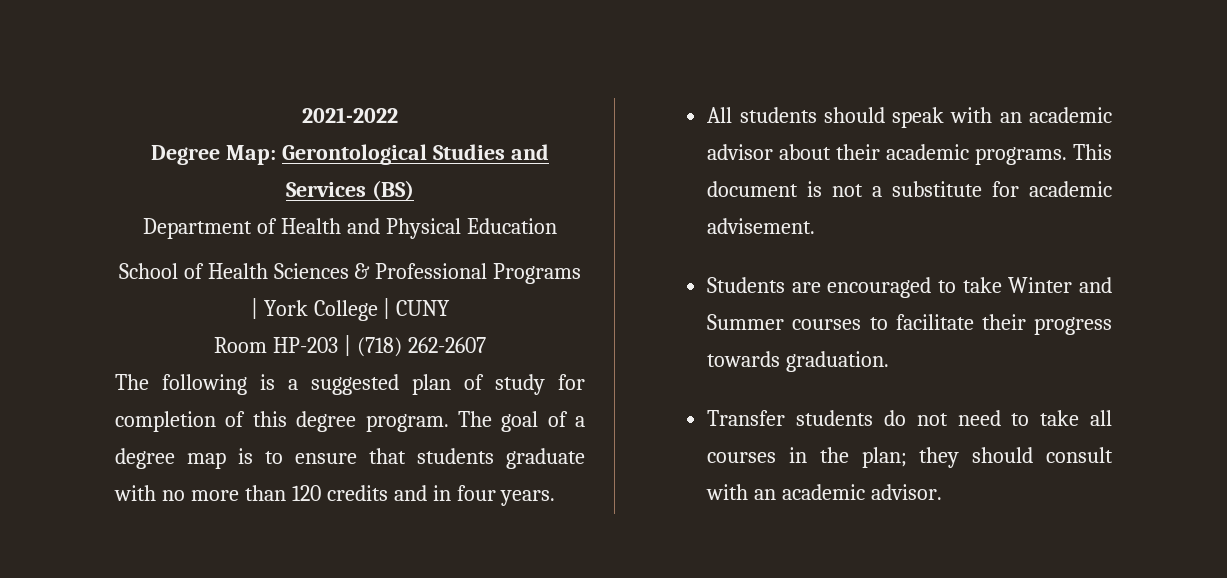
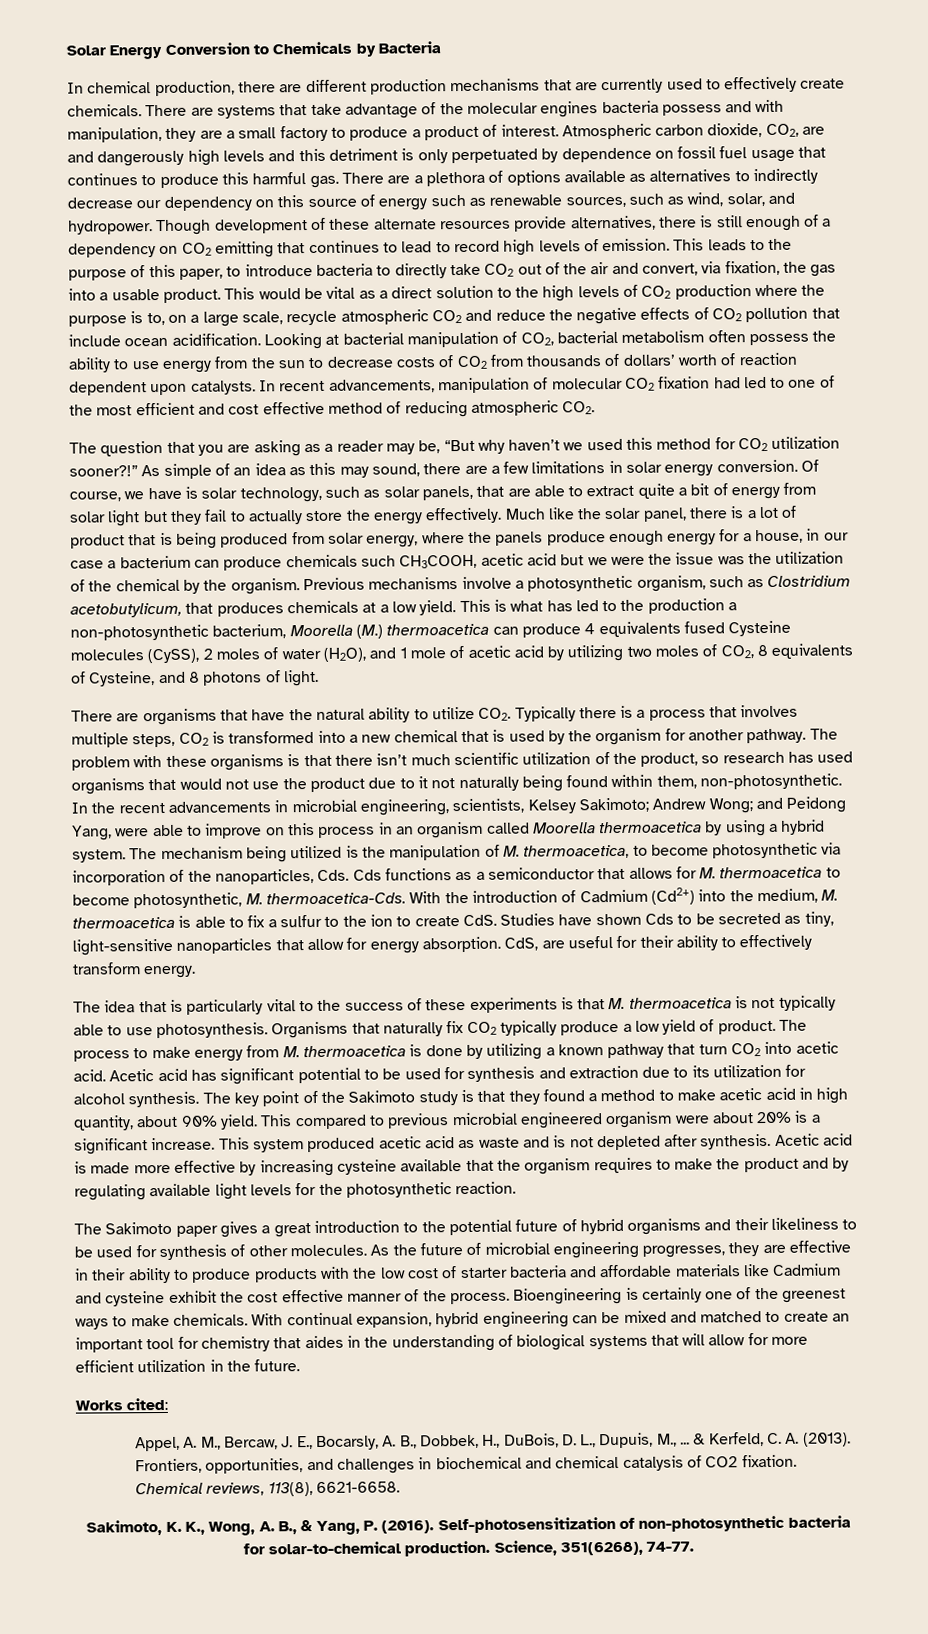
- 2021-2022
- Degree Map: Gerontological Studies and Services (BS)
- Department of Health and Physical Education
- School of Health Sciences & Professional Programs | York College | CUNY
- Room HP-203 | (718) 262-2607
- The following is a suggested plan of study for completion of this degree program. The goal of a degree map is to ensure that students graduate with no more than 120 credits and in four years.
- All students should speak with an academic advisor about their academic programs. This document is not a substitute for academic advisement.
- Students are encouraged to take Winter and Summer courses to facilitate their progress towards graduation.
- Transfer students do not need to take all courses in the plan; they should consult with an academic advisor.
+ Solar Energy Conversion to Chemicals by Bacteria
+ In chemical production, there are different production mechanisms that are currently used to effectively create chemicals. There are systems that take advantage of the molecular engines bacteria possess and with manipulation, they are a small factory to produce a product of interest. Atmospheric carbon dioxide, CO2, are and dangerously high levels and this detriment is only perpetuated by dependence on fossil fuel usage that continues to produce this harmful gas. There are a plethora of options available as alternatives to indirectly decrease our dependency on this source of energy such as renewable sources, such as wind, solar, and hydropower. Though development of these alternate resources provide alternatives, there is still enough of a dependency on CO2 emitting that continues to lead to record high levels of emission. This leads to the purpose of this paper, to introduce bacteria to directly take CO2 out of the air and convert, via fixation, the gas into a usable product. This would be vital as a direct solution to the high levels of CO2 production where the purpose is to, on a large scale, recycle atmospheric CO2 and reduce the negative effects of CO2 pollution that include ocean acidification. Looking at bacterial manipulation of CO2, bacterial metabolism often possess the ability to use energy from the sun to decrease costs of CO2 from thousands of dollars’ worth of reaction dependent upon catalysts. In recent advancements, manipulation of molecular CO2 fixation had led to one of the most efficient and cost effective method of reducing atmospheric CO2.
+ The question that you are asking as a reader may be, “But why haven’t we used this method for CO2 utilization sooner?!” As simple of an idea as this may sound, there are a few limitations in solar energy conversion. Of course, we have is solar technology, such as solar panels, that are able to extract quite a bit of energy from solar light but they fail to actually store the energy effectively. Much like the solar panel, there is a lot of product that is being produced from solar energy, where the panels produce enough energy for a house, in our case a bacterium can produce chemicals such CH3COOH, acetic acid but we were the issue was the utilization of the chemical by the organism. Previous mechanisms involve a photosynthetic organism, such as Clostridium acetobutylicum, that produces chemicals at a low yield. This is what has led to the production a non-photosynthetic bacterium, Moorella (M.) thermoacetica can produce 4 equivalents fused Cysteine molecules (CySS), 2 moles of water (H2O), and 1 mole of acetic acid by utilizing two moles of CO2, 8 equivalents of Cysteine, and 8 photons of light.
+ There are organisms that have the natural ability to utilize CO2. Typically there is a process that involves multiple steps, CO2 is transformed into a new chemical that is used by the organism for another pathway. The problem with these organisms is that there isn’t much scientific utilization of the product, so research has used organisms that would not use the product due to it not naturally being found within them, non-photosynthetic. In the recent advancements in microbial engineering, scientists, Kelsey Sakimoto; Andrew Wong; and Peidong Yang, were able to improve on this process in an organism called Moorella thermoacetica by using a hybrid system. The mechanism being utilized is the manipulation of M. thermoacetica, to become photosynthetic via incorporation of the nanoparticles, Cds. Cds functions as a semiconductor that allows for M. thermoacetica to become photosynthetic, M. thermoacetica-Cds. With the introduction of Cadmium (Cd2+) into the medium, M. thermoacetica is able to fix a sulfur to the ion to create CdS. Studies have shown Cds to be secreted as tiny, light-sensitive nanoparticles that allow for energy absorption. CdS, are useful for their ability to effectively transform energy.
+ The idea that is particularly vital to the success of these experiments is that M. thermoacetica is not typically able to use photosynthesis. Organisms that naturally fix CO2 typically produce a low yield of product. The process to make energy from M. thermoacetica is done by utilizing a known pathway that turn CO2 into acetic acid. Acetic acid has significant potential to be used for synthesis and extraction due to its utilization for alcohol synthesis. The key point of the Sakimoto study is that they found a method to make acetic acid in high quantity, about 90% yield. This compared to previous microbial engineered organism were about 20% is a significant increase. This system produced acetic acid as waste and is not depleted after synthesis. Acetic acid is made more effective by increasing cysteine available that the organism requires to make the product and by regulating available light levels for the photosynthetic reaction.
+ The Sakimoto paper gives a great introduction to the potential future of hybrid organisms and their likeliness to be used for synthesis of other molecules. As the future of microbial engineering progresses, they are effective in their ability to produce products with the low cost of starter bacteria and affordable materials like Cadmium and cysteine exhibit the cost effective manner of the process. Bioengineering is certainly one of the greenest ways to make chemicals. With continual expansion, hybrid engineering can be mixed and matched to create an important tool for chemistry that aides in the understanding of biological systems that will allow for more efficient utilization in the future.
+ Works cited:
+ Appel, A. M., Bercaw, J. E., Bocarsly, A. B., Dobbek, H., DuBois, D. L., Dupuis, M., ... & Kerfeld, C. A. (2013). Frontiers, opportunities, and challenges in biochemical and chemical catalysis of CO2 fixation. Chemical reviews, 113(8), 6621-6658.
+ Sakimoto, K. K., Wong, A. B., & Yang, P. (2016). Self-photosensitization of non-photosynthetic bacteria for solar-to-chemical production. Science, 351(6268), 74-77.

